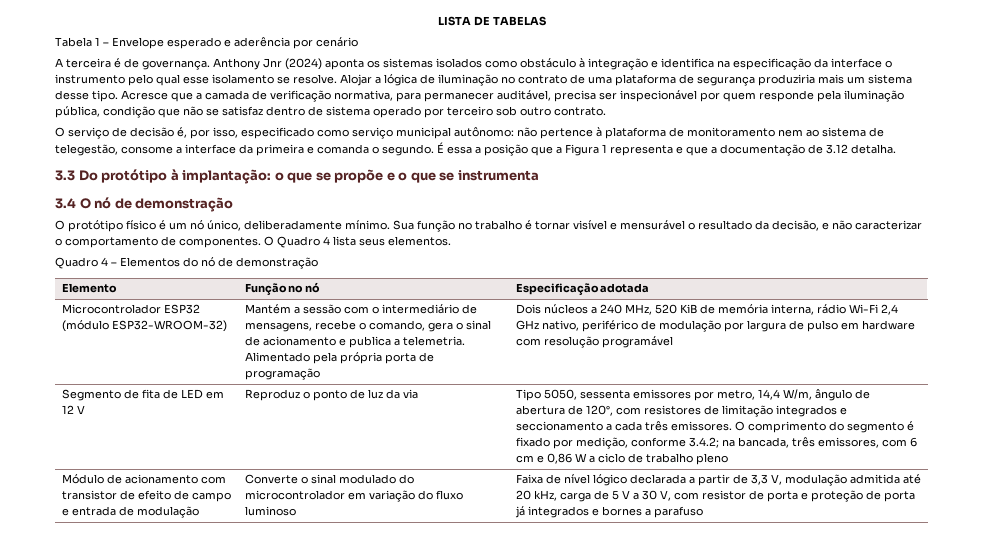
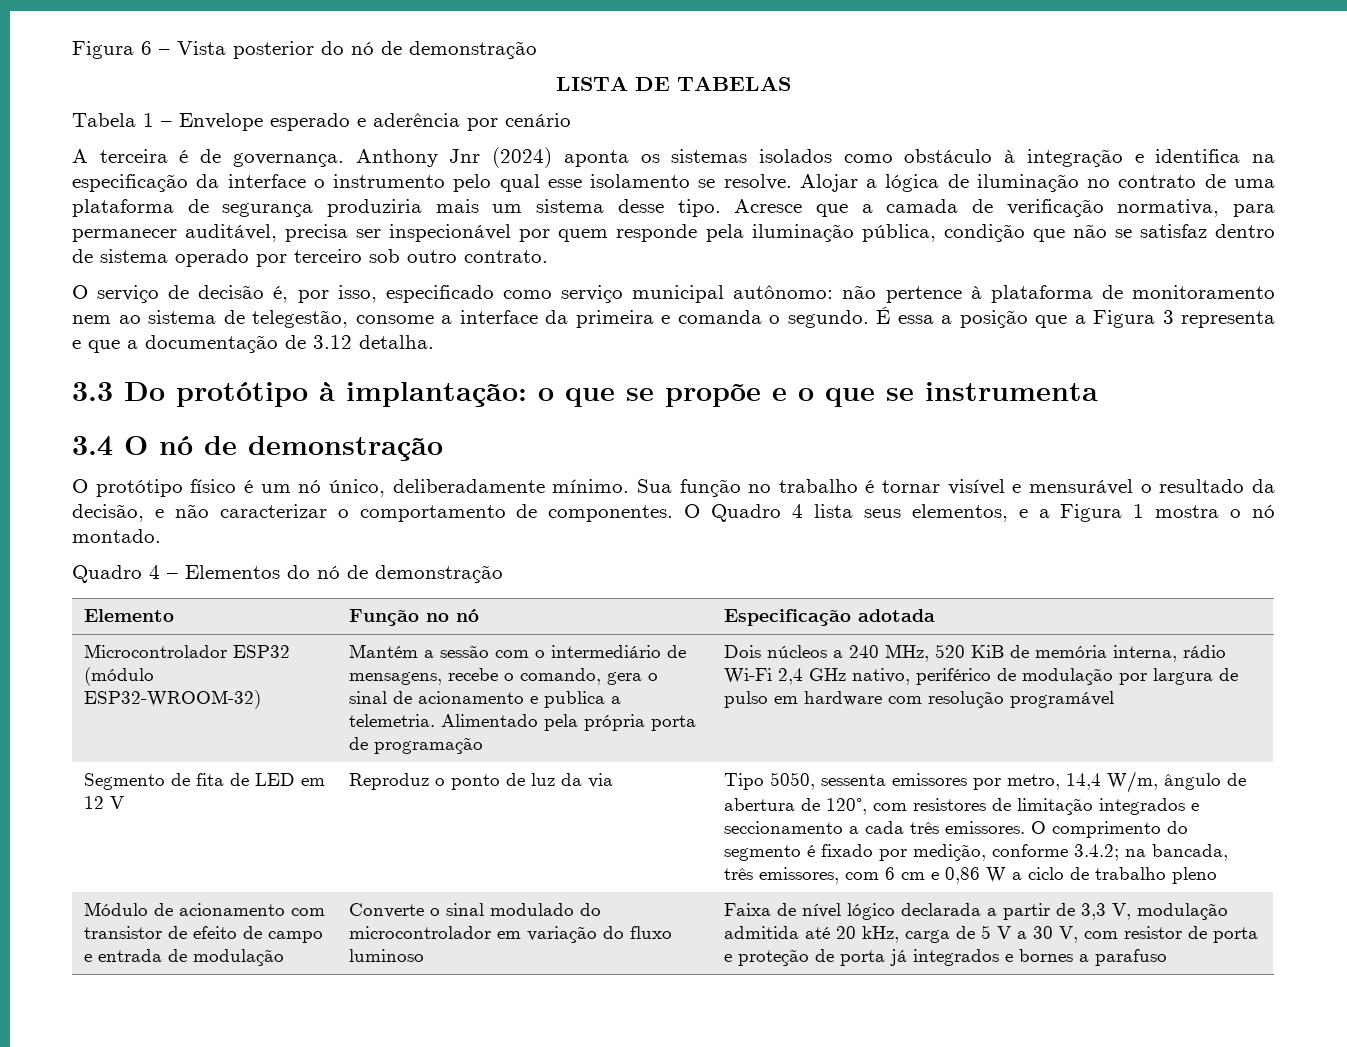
+ Figura 6 – Vista posterior do nó de demonstração
- É essa a posição que a Figura 1 representa e que a documentação de 3.12 detalha.
+ É essa a posição que a Figura 3 representa e que a documentação de 3.12 detalha.
- O Quadro 4 lista seus elementos.
+ O Quadro 4 lista seus elementos, e a Figura 1 mostra o nó montado.

